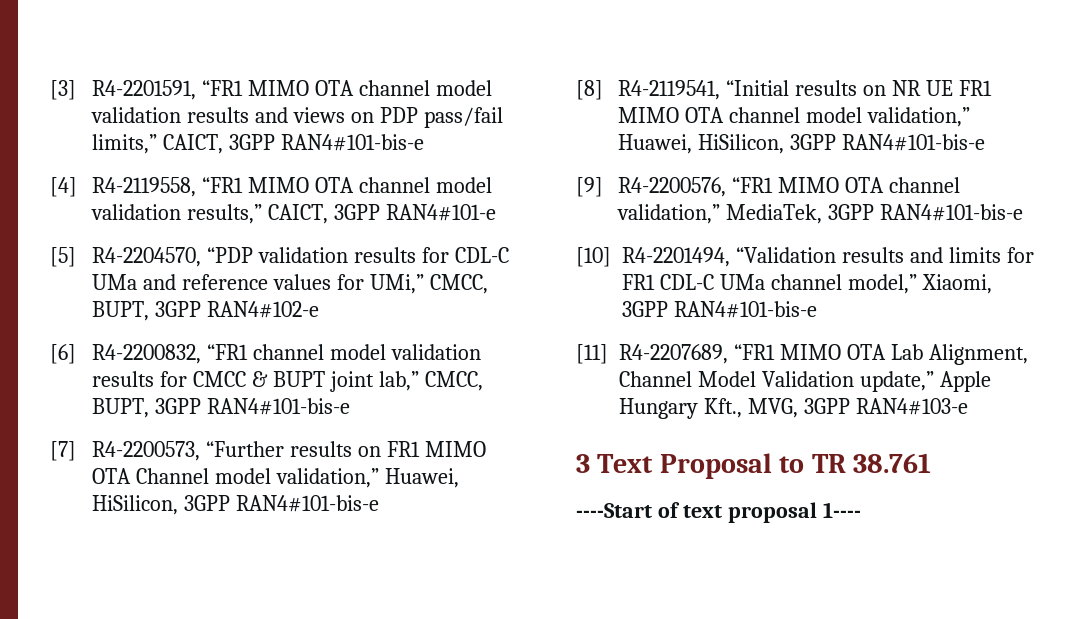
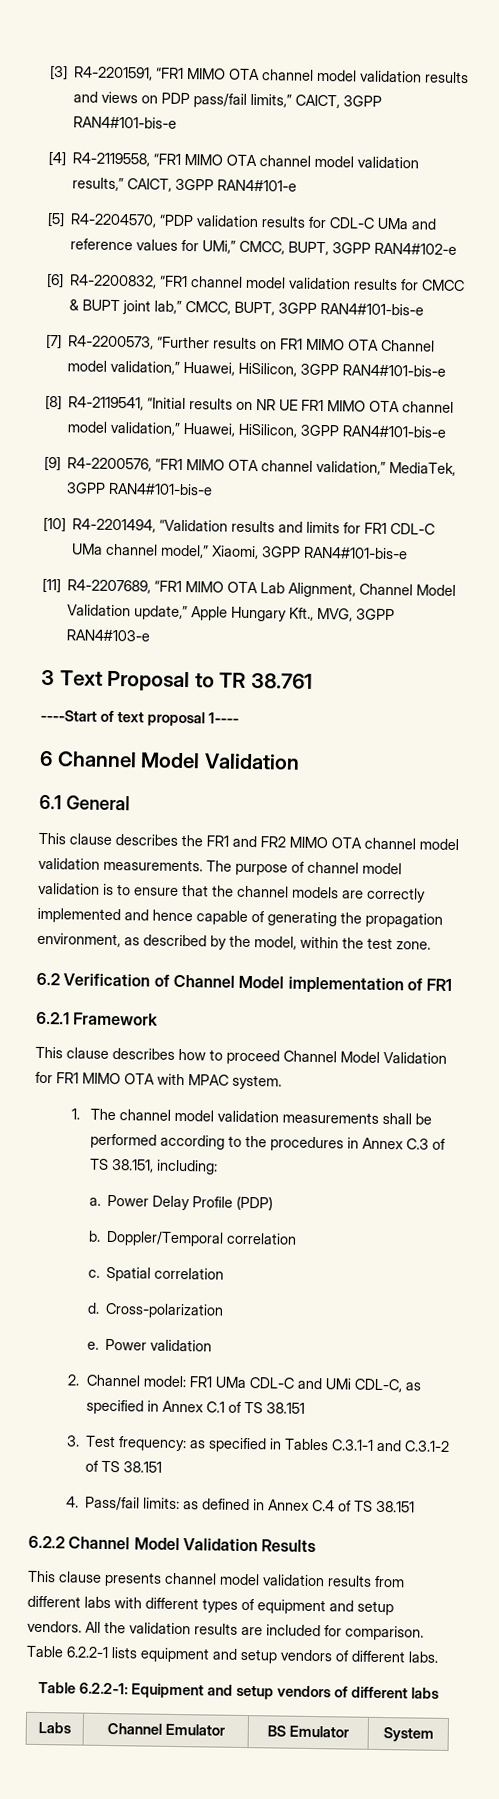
+ 6 Channel Model Validation
+ 6.1 General
+ This clause describes the FR1 and FR2 MIMO OTA channel model validation measurements. The purpose of channel model validation is to ensure that the channel models are correctly implemented and hence capable of generating the propagation environment, as described by the model, within the test zone.
+ 6.2 Verification of Channel Model implementation of FR1
+ 6.2.1 Framework
+ This clause describes how to proceed Channel Model Validation for FR1 MIMO OTA with MPAC system.
+ 1. The channel model validation measurements shall be performed according to the procedures in Annex C.3 of TS 38.151, including:
+ a. Power Delay Profile (PDP)
+ b. Doppler/Temporal correlation
+ c. Spatial correlation
+ d. Cross-polarization
+ e. Power validation
+ 2. Channel model: FR1 UMa CDL-C and UMi CDL-C, as specified in Annex C.1 of TS 38.151
+ 3. Test frequency: as specified in Tables C.3.1-1 and C.3.1-2 of TS 38.151
+ 4. Pass/fail limits: as defined in Annex C.4 of TS 38.151
+ 6.2.2 Channel Model Validation Results
+ This clause presents channel model validation results from different labs with different types of equipment and setup vendors. All the validation results are included for comparison. Table 6.2.2-1 lists equipment and setup vendors of different labs.
+ Table 6.2.2-1: Equipment and setup vendors of different labs
+ Labs | Channel Emulator | BS Emulator | System

